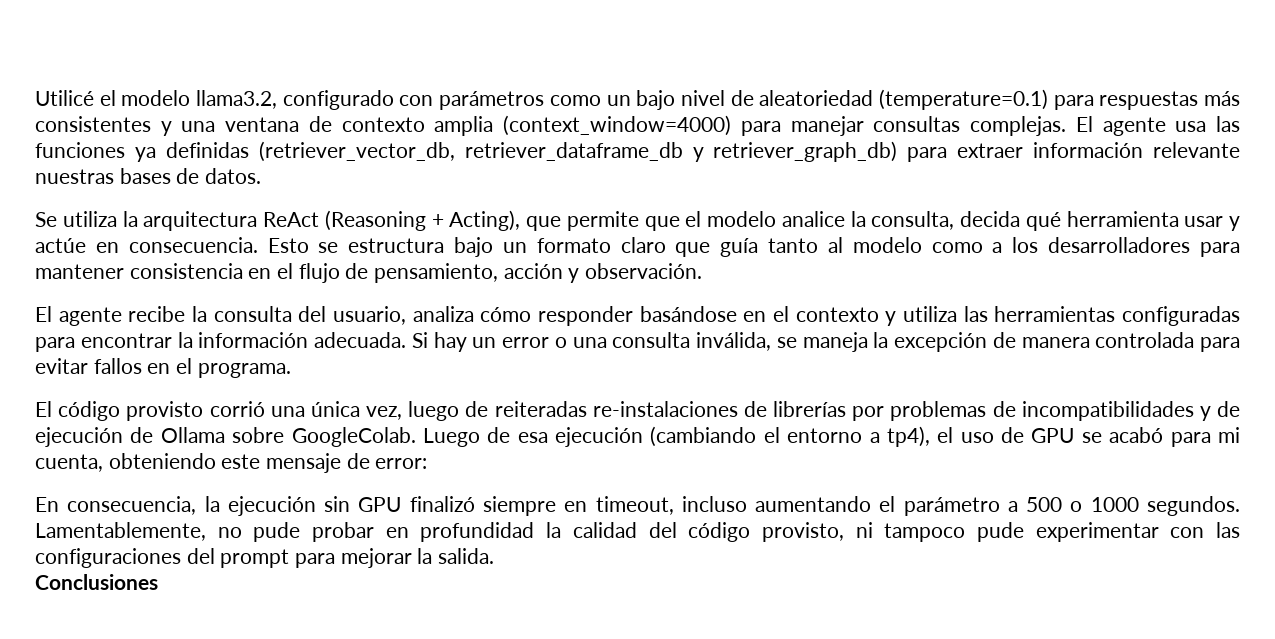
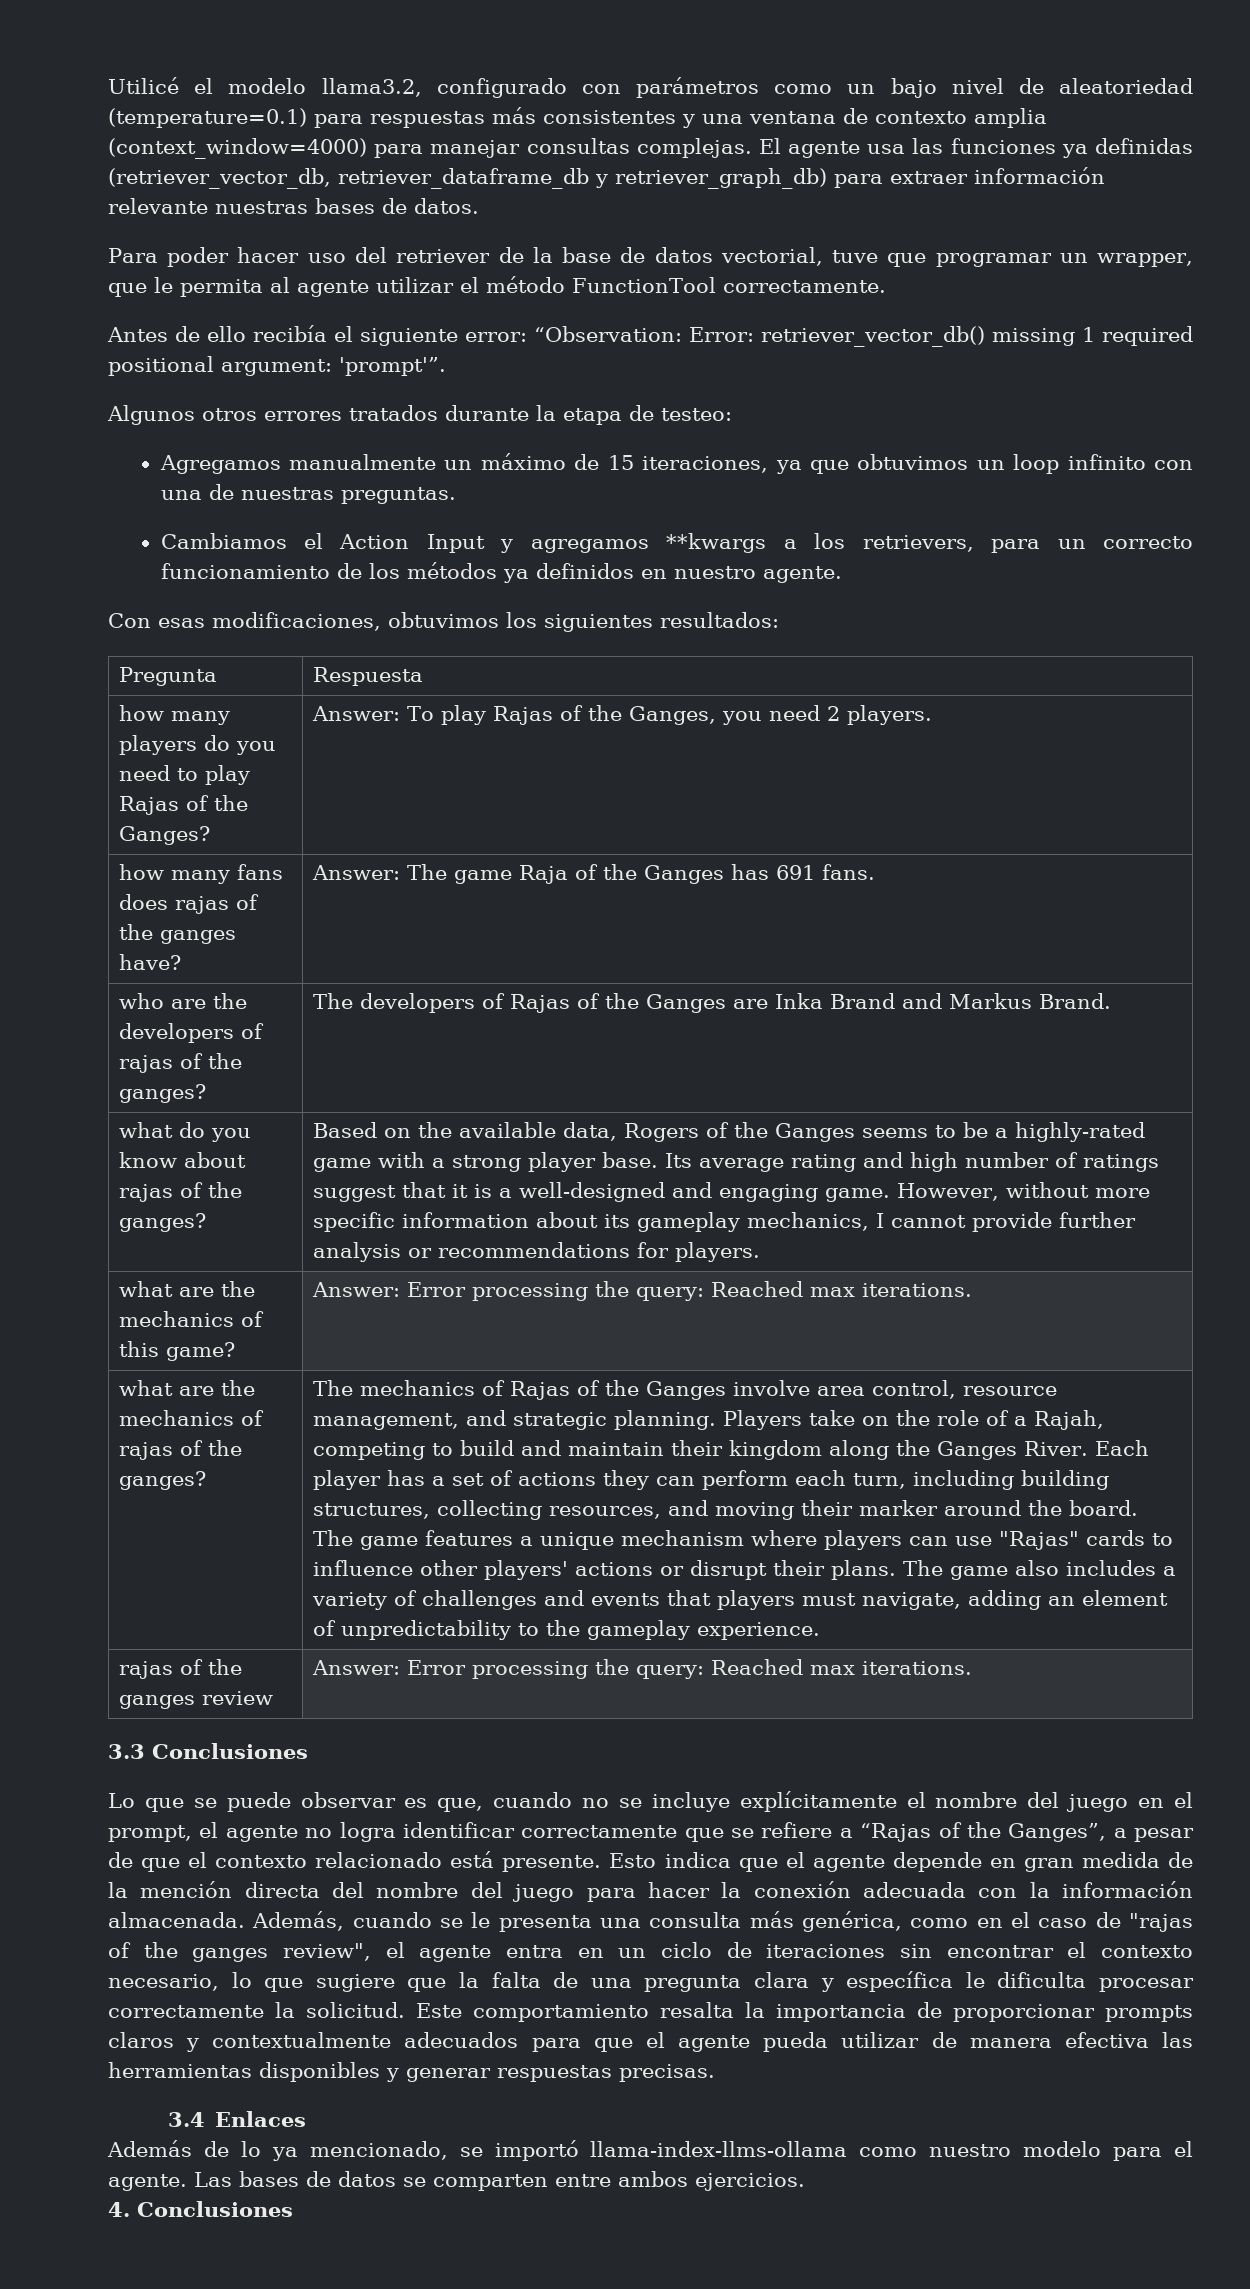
- Se utiliza la arquitectura ReAct (Reasoning + Acting), que permite que el modelo analice la consulta, decida qué herramienta usar y actúe en consecuencia. Esto se estructura bajo un formato claro que guía tanto al modelo como a los desarrolladores para mantener consistencia en el flujo de pensamiento, acción y observación.
- El agente recibe la consulta del usuario, analiza cómo responder basándose en el contexto y utiliza las herramientas configuradas para encontrar la información adecuada. Si hay un error o una consulta inválida, se maneja la excepción de manera controlada para evitar fallos en el programa.
- El código provisto corrió una única vez, luego de reiteradas re-instalaciones de librerías por problemas de incompatibilidades y de ejecución de Ollama sobre GoogleColab. Luego de esa ejecución (cambiando el entorno a tp4), el uso de GPU se acabó para mi cuenta, obteniendo este mensaje de error:
- En consecuencia, la ejecución sin GPU finalizó siempre en timeout, incluso aumentando el parámetro a 500 o 1000 segundos. Lamentablemente, no pude probar en profundidad la calidad del código provisto, ni tampoco pude experimentar con las configuraciones del prompt para mejorar la salida.
- Conclusiones
+ Para poder hacer uso del retriever de la base de datos vectorial, tuve que programar un wrapper, que le permita al agente utilizar el método FunctionTool correctamente.
+ Antes de ello recibía el siguiente error: “Observation: Error: retriever_vector_db() missing 1 required positional argument: 'prompt'”.
+ Algunos otros errores tratados durante la etapa de testeo:
+ Agregamos manualmente un máximo de 15 iteraciones, ya que obtuvimos un loop infinito con una de nuestras preguntas.
+ Cambiamos el Action Input y agregamos **kwargs a los retrievers, para un correcto funcionamiento de los métodos ya definidos en nuestro agente.
+ Con esas modificaciones, obtuvimos los siguientes resultados:
+ Pregunta | Respuesta
+ how many players do you need to play Rajas of the Ganges? | Answer: To play Rajas of the Ganges, you need 2 players.
+ how many fans does rajas of the ganges have? | Answer: The game Raja of the Ganges has 691 fans.
+ who are the developers of rajas of the ganges? | The developers of Rajas of the Ganges are Inka Brand and Markus Brand.
+ what do you know about rajas of the ganges? | Based on the available data, Rogers of the Ganges seems to be a highly-rated game with a strong player base. Its average rating and high number of ratings suggest that it is a well-designed and engaging game. However, without more specific information about its gameplay mechanics, I cannot provide further analysis or recommendations for players.
+ what are the mechanics of this game? | Answer: Error processing the query: Reached max iterations.
+ what are the mechanics of rajas of the ganges? | The mechanics of Rajas of the Ganges involve area control, resource management, and strategic planning. Players take on the role of a Rajah, competing to build and maintain their kingdom along the Ganges River. Each player has a set of actions they can perform each turn, including building structures, collecting resources, and moving their marker around the board. The game features a unique mechanism where players can use "Rajas" cards to influence other players' actions or disrupt their plans. The game also includes a variety of challenges and events that players must navigate, adding an element of unpredictability to the gameplay experience.
+ rajas of the ganges review | Answer: Error processing the query: Reached max iterations.
+ 3.3 Conclusiones
+ Lo que se puede observar es que, cuando no se incluye explícitamente el nombre del juego en el prompt, el agente no logra identificar correctamente que se refiere a “Rajas of the Ganges”, a pesar de que el contexto relacionado está presente. Esto indica que el agente depende en gran medida de la mención directa del nombre del juego para hacer la conexión adecuada con la información almacenada. Además, cuando se le presenta una consulta más genérica, como en el caso de "rajas of the ganges review", el agente entra en un ciclo de iteraciones sin encontrar el contexto necesario, lo que sugiere que la falta de una pregunta clara y específica le dificulta procesar correctamente la solicitud. Este comportamiento resalta la importancia de proporcionar prompts claros y contextualmente adecuados para que el agente pueda utilizar de manera efectiva las herramientas disponibles y generar respuestas precisas.
+ 3.4 Enlaces
+ Además de lo ya mencionado, se importó llama-index-llms-ollama como nuestro modelo para el agente. Las bases de datos se comparten entre ambos ejercicios.
+ 4. Conclusiones

